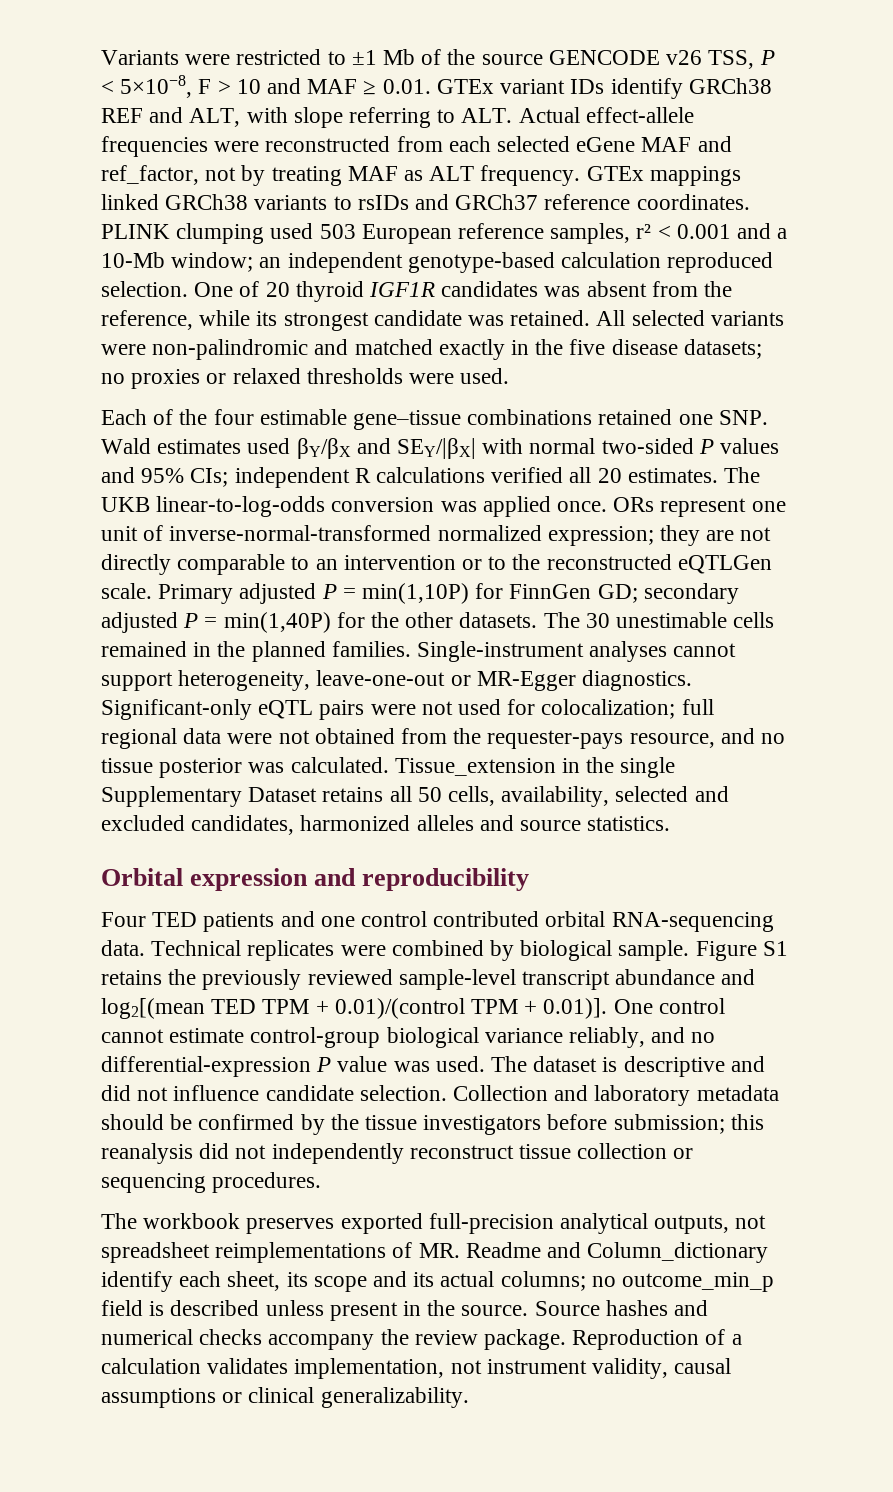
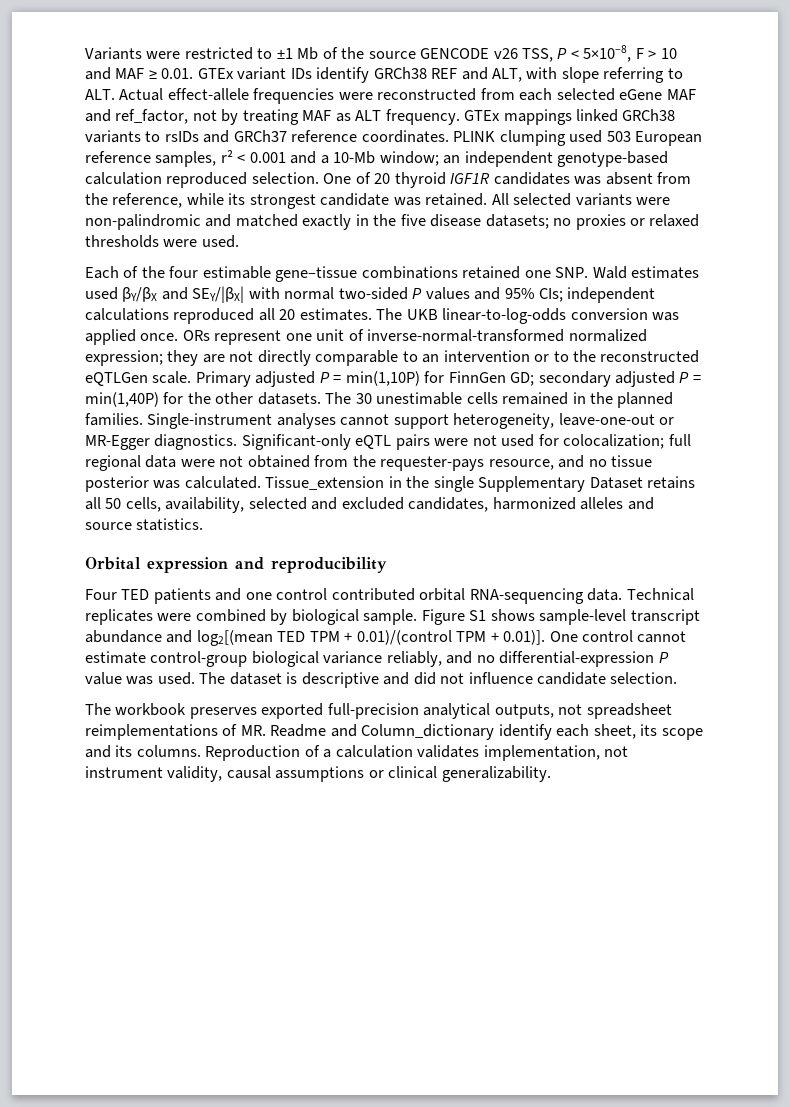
- Each of the four estimable gene–tissue combinations retained one SNP. Wald estimates used βY/βX and SEY/|βX| with normal two-sided P values and 95% CIs; independent R calculations verified all 20 estimates.
+ Each of the four estimable gene–tissue combinations retained one SNP. Wald estimates used βY/βX and SEY/|βX| with normal two-sided P values and 95% CIs; independent calculations reproduced all 20 estimates.
- Figure S1 retains the previously reviewed sample-level transcript abundance and log2[(mean TED TPM + 0.01)/(control TPM + 0.01)]. One control cannot estimate control-group biological variance reliably, and no differential-expression P value was used.
+ Figure S1 shows sample-level transcript abundance and log2[(mean TED TPM + 0.01)/(control TPM + 0.01)]. One control cannot estimate control-group biological variance reliably, and no differential-expression P value was used.
- Collection and laboratory metadata should be confirmed by the tissue investigators before submission; this reanalysis did not independently reconstruct tissue collection or sequencing procedures.
- The workbook preserves exported full-precision analytical outputs, not spreadsheet reimplementations of MR. Readme and Column_dictionary identify each sheet, its scope and its actual columns; no outcome_min_p field is described unless present in the source. Source hashes and numerical checks accompany the review package.
+ The workbook preserves exported full-precision analytical outputs, not spreadsheet reimplementations of MR. Readme and Column_dictionary identify each sheet, its scope and its columns.

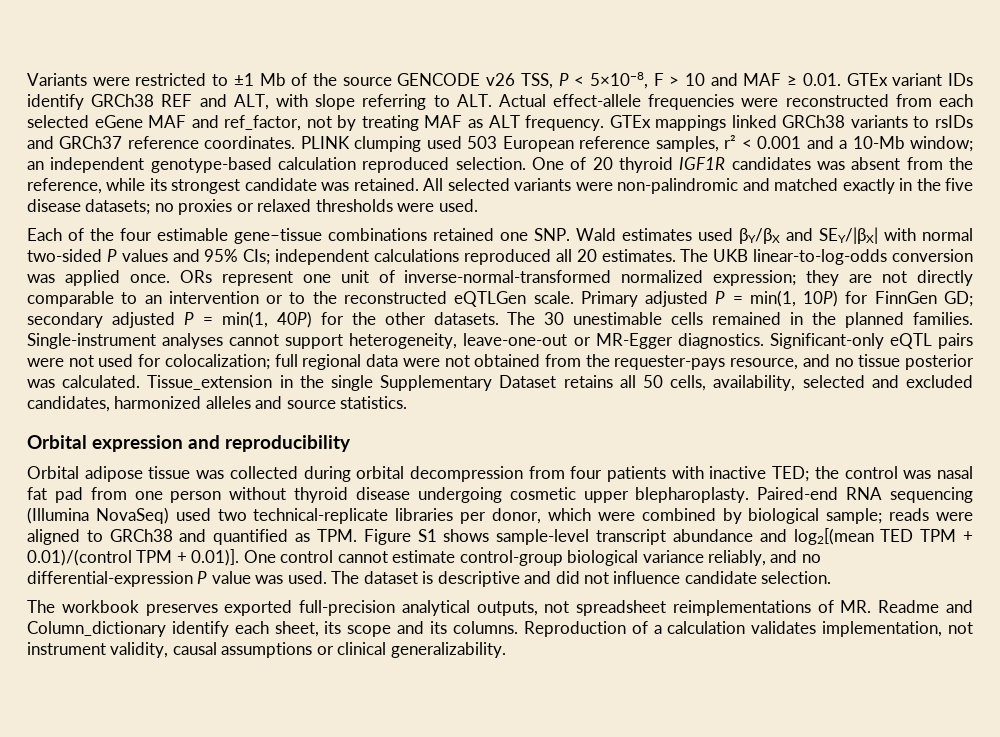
- Primary adjusted P = min(1,10P) for FinnGen GD; secondary adjusted P = min(1,40P) for the other datasets.
+ Primary adjusted P = min(1, 10P) for FinnGen GD; secondary adjusted P = min(1, 40P) for the other datasets.
- Four TED patients and one control contributed orbital RNA-sequencing data. Technical replicates were combined by biological sample. Figure S1 shows sample-level transcript abundance and log2[(mean TED TPM + 0.01)/(control TPM + 0.01)]. One control cannot estimate control-group biological variance reliably, and no differential-expression P value was used.
+ Orbital adipose tissue was collected during orbital decompression from four patients with inactive TED; the control was nasal fat pad from one person without thyroid disease undergoing cosmetic upper blepharoplasty. Paired-end RNA sequencing (Illumina NovaSeq) used two technical-replicate libraries per donor, which were combined by biological sample; reads were aligned to GRCh38 and quantified as TPM. Figure S1 shows sample-level transcript abundance and log2[(mean TED TPM + 0.01)/(control TPM + 0.01)]. One control cannot estimate control-group biological variance reliably, and no differential-expression P value was used.

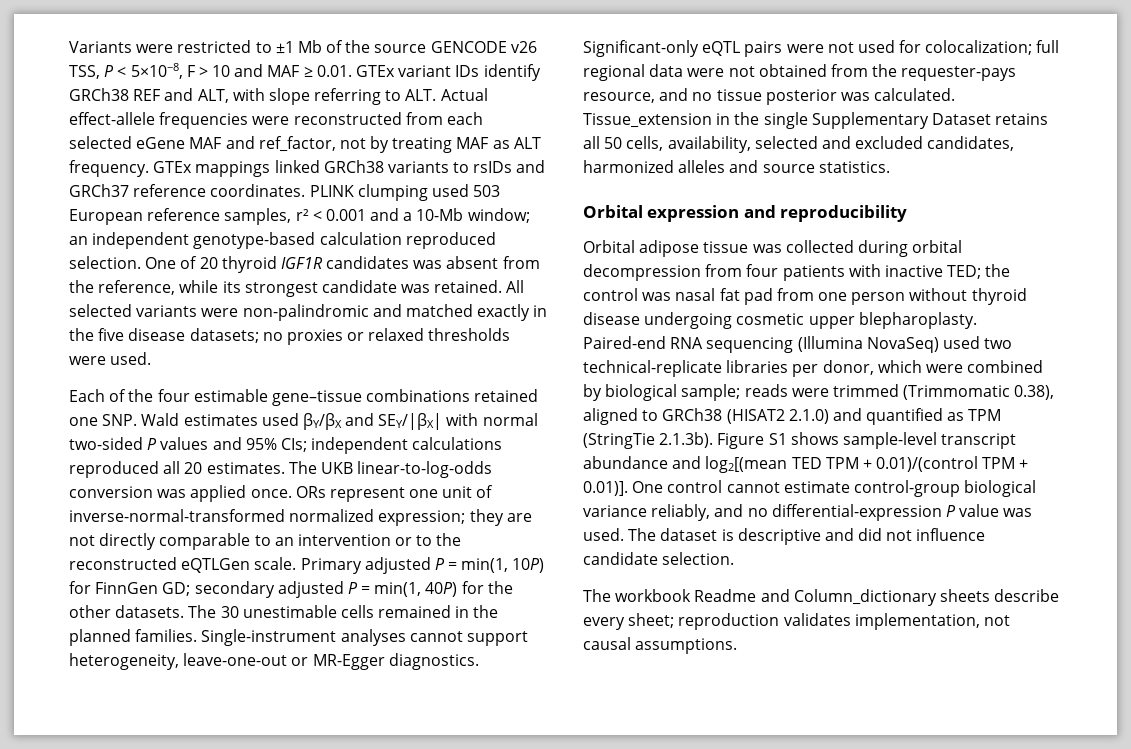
- Paired-end RNA sequencing (Illumina NovaSeq) used two technical-replicate libraries per donor, which were combined by biological sample; reads were aligned to GRCh38 and quantified as TPM. Figure S1 shows sample-level transcript abundance and log2[(mean TED TPM + 0.01)/(control TPM + 0.01)]. One control cannot estimate control-group biological variance reliably, and no differential-expression P value was used.
+ Paired-end RNA sequencing (Illumina NovaSeq) used two technical-replicate libraries per donor, which were combined by biological sample; reads were trimmed (Trimmomatic 0.38), aligned to GRCh38 (HISAT2 2.1.0) and quantified as TPM (StringTie 2.1.3b). Figure S1 shows sample-level transcript abundance and log2[(mean TED TPM + 0.01)/(control TPM + 0.01)]. One control cannot estimate control-group biological variance reliably, and no differential-expression P value was used.
- The workbook preserves exported full-precision analytical outputs, not spreadsheet reimplementations of MR. Readme and Column_dictionary identify each sheet, its scope and its columns. Reproduction of a calculation validates implementation, not instrument validity, causal assumptions or clinical generalizability.
+ The workbook Readme and Column_dictionary sheets describe every sheet; reproduction validates implementation, not causal assumptions.

